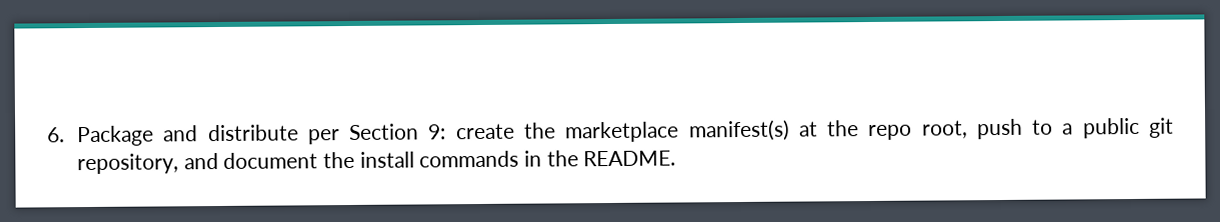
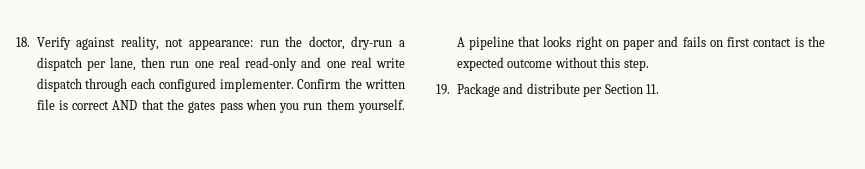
- 6. Package and distribute per Section 9: create the marketplace manifest(s) at the repo root, push to a public git repository, and document the install commands in the README.
+ 18. Verify against reality, not appearance: run the doctor, dry-run a dispatch per lane, then run one real read-only and one real write dispatch through each configured implementer. Confirm the written file is correct AND that the gates pass when you run them yourself. A pipeline that looks right on paper and fails on first contact is the expected outcome without this step.
+ 19. Package and distribute per Section 11.

